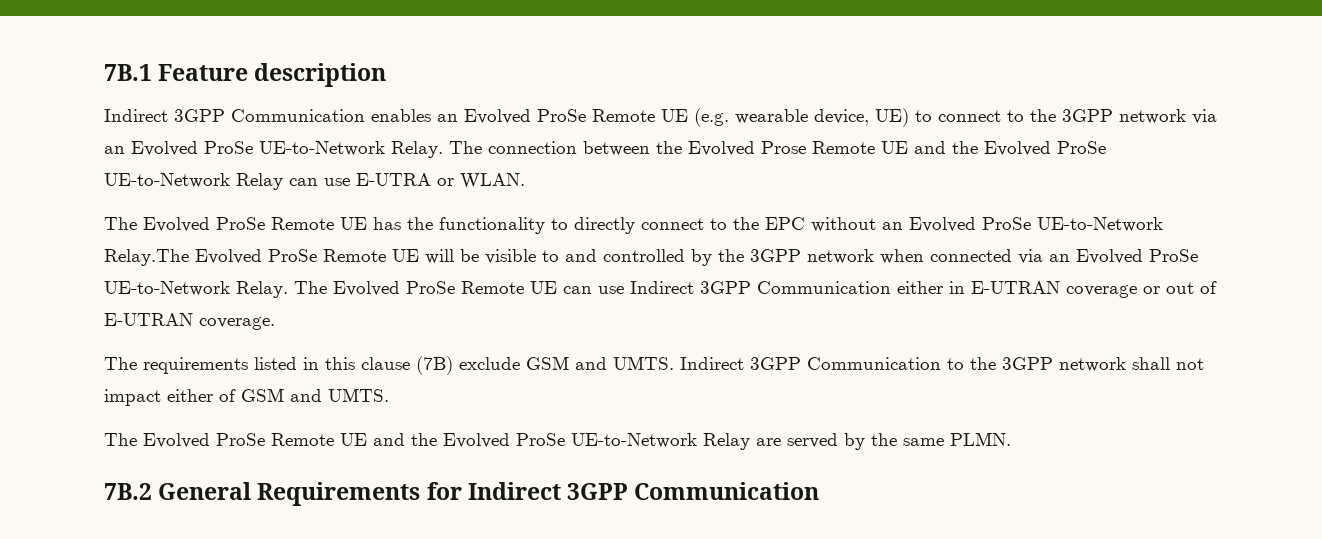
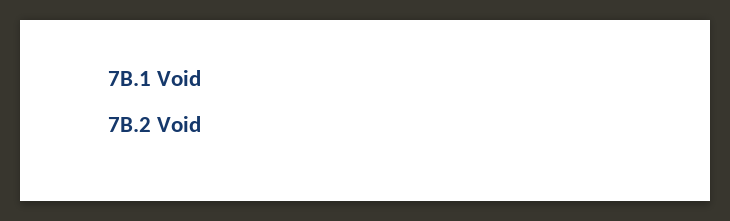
- 7B.1 Feature description
- Indirect 3GPP Communication enables an Evolved ProSe Remote UE (e.g. wearable device, UE) to connect to the 3GPP network via an Evolved ProSe UE-to-Network Relay. The connection between the Evolved Prose Remote UE and the Evolved ProSe UE-to-Network Relay can use E-UTRA or WLAN.
- The Evolved ProSe Remote UE has the functionality to directly connect to the EPC without an Evolved ProSe UE-to-Network Relay.The Evolved ProSe Remote UE will be visible to and controlled by the 3GPP network when connected via an Evolved ProSe UE-to-Network Relay. The Evolved ProSe Remote UE can use Indirect 3GPP Communication either in E-UTRAN coverage or out of E-UTRAN coverage.
- The requirements listed in this clause (7B) exclude GSM and UMTS. Indirect 3GPP Communication to the 3GPP network shall not impact either of GSM and UMTS.
- The Evolved ProSe Remote UE and the Evolved ProSe UE-to-Network Relay are served by the same PLMN.
- 7B.2 General Requirements for Indirect 3GPP Communication
+ 7B.1 Void
+ 7B.2 Void

